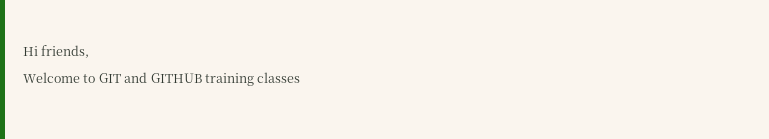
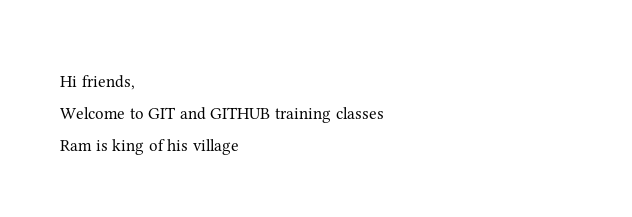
+ Ram is king of his village

